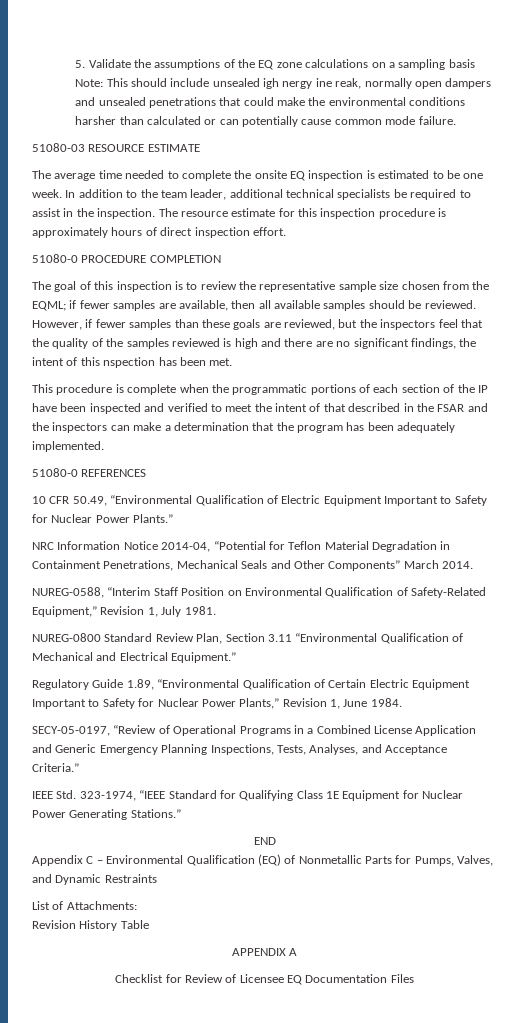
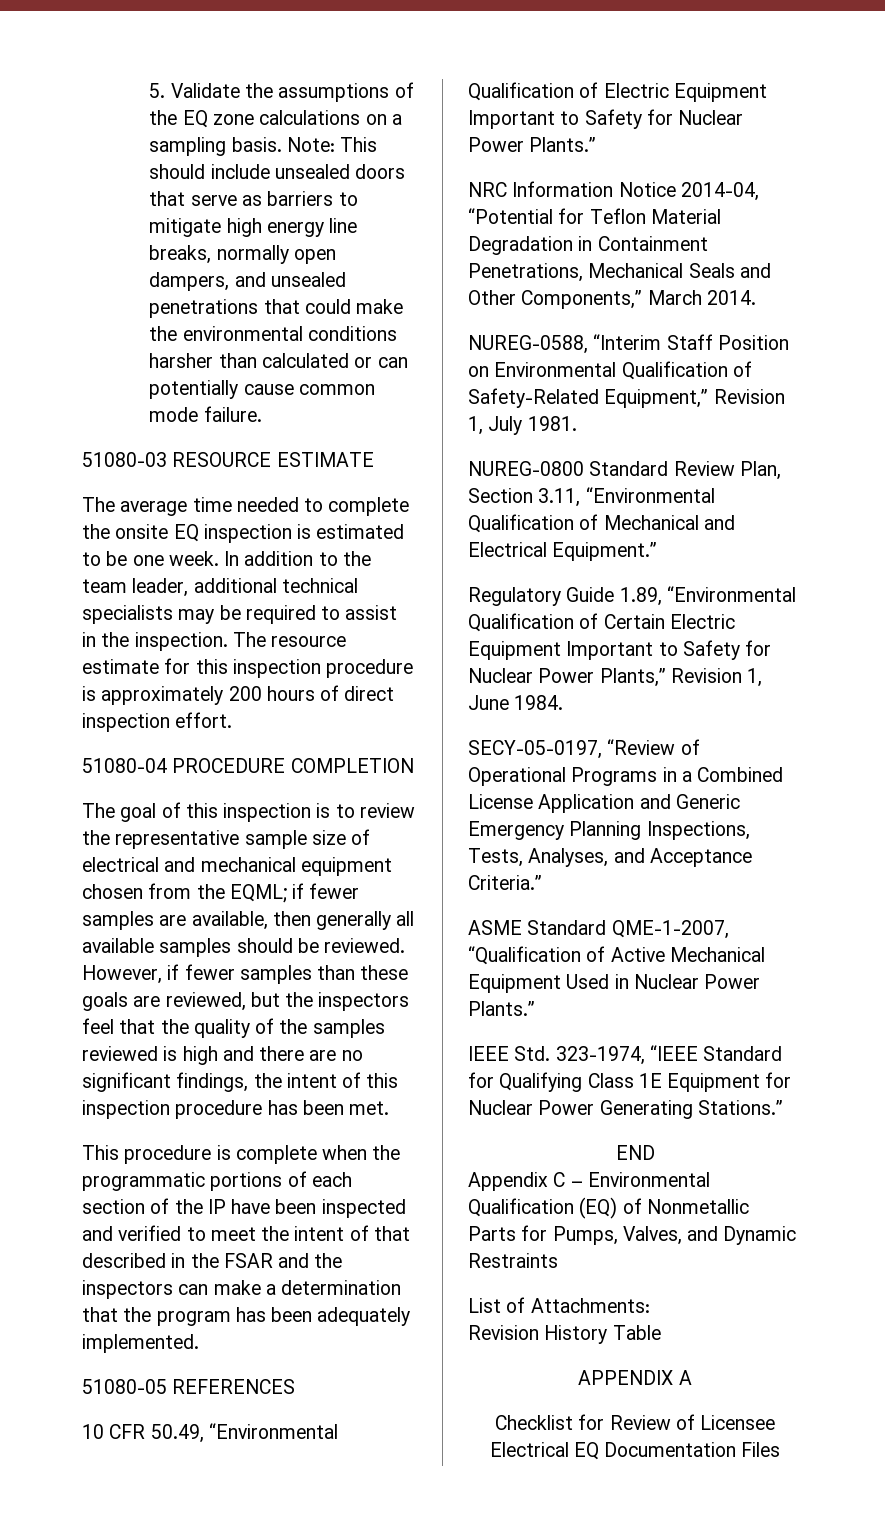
- 5. Validate the assumptions of the EQ zone calculations on a sampling basis Note: This should include unsealed igh nergy ine reak, normally open dampers and unsealed penetrations that could make the environmental conditions harsher than calculated or can potentially cause common mode failure.
+ 5. Validate the assumptions of the EQ zone calculations on a sampling basis. Note: This should include unsealed doors that serve as barriers to mitigate high energy line breaks, normally open dampers, and unsealed penetrations that could make the environmental conditions harsher than calculated or can potentially cause common mode failure.
- In addition to the team leader, additional technical specialists be required to assist in the inspection.
+ In addition to the team leader, additional technical specialists may be required to assist in the inspection.
- The resource estimate for this inspection procedure is approximately hours of direct inspection effort.
+ The resource estimate for this inspection procedure is approximately 200 hours of direct inspection effort.
- 51080-0 PROCEDURE COMPLETION
+ 51080-04 PROCEDURE COMPLETION
- The goal of this inspection is to review the representative sample size chosen from the EQML; if fewer samples are available, then all available samples should be reviewed.
+ The goal of this inspection is to review the representative sample size of electrical and mechanical equipment chosen from the EQML; if fewer samples are available, then generally all available samples should be reviewed.
- However, if fewer samples than these goals are reviewed, but the inspectors feel that the quality of the samples reviewed is high and there are no significant findings, the intent of this nspection has been met.
+ However, if fewer samples than these goals are reviewed, but the inspectors feel that the quality of the samples reviewed is high and there are no significant findings, the intent of this inspection procedure has been met.
- 51080-0 REFERENCES
+ 51080-05 REFERENCES
- NRC Information Notice 2014-04, “Potential for Teflon Material Degradation in Containment Penetrations, Mechanical Seals and Other Components” March 2014.
+ NRC Information Notice 2014-04, “Potential for Teflon Material Degradation in Containment Penetrations, Mechanical Seals and Other Components,” March 2014.
- NUREG-0800 Standard Review Plan, Section 3.11 “Environmental Qualification of Mechanical and Electrical Equipment.”
+ NUREG-0800 Standard Review Plan, Section 3.11, “Environmental Qualification of Mechanical and Electrical Equipment.”
+ ASME Standard QME-1-2007, “Qualification of Active Mechanical Equipment Used in Nuclear Power Plants.”
- Checklist for Review of Licensee EQ Documentation Files
+ Checklist for Review of Licensee Electrical EQ Documentation Files

